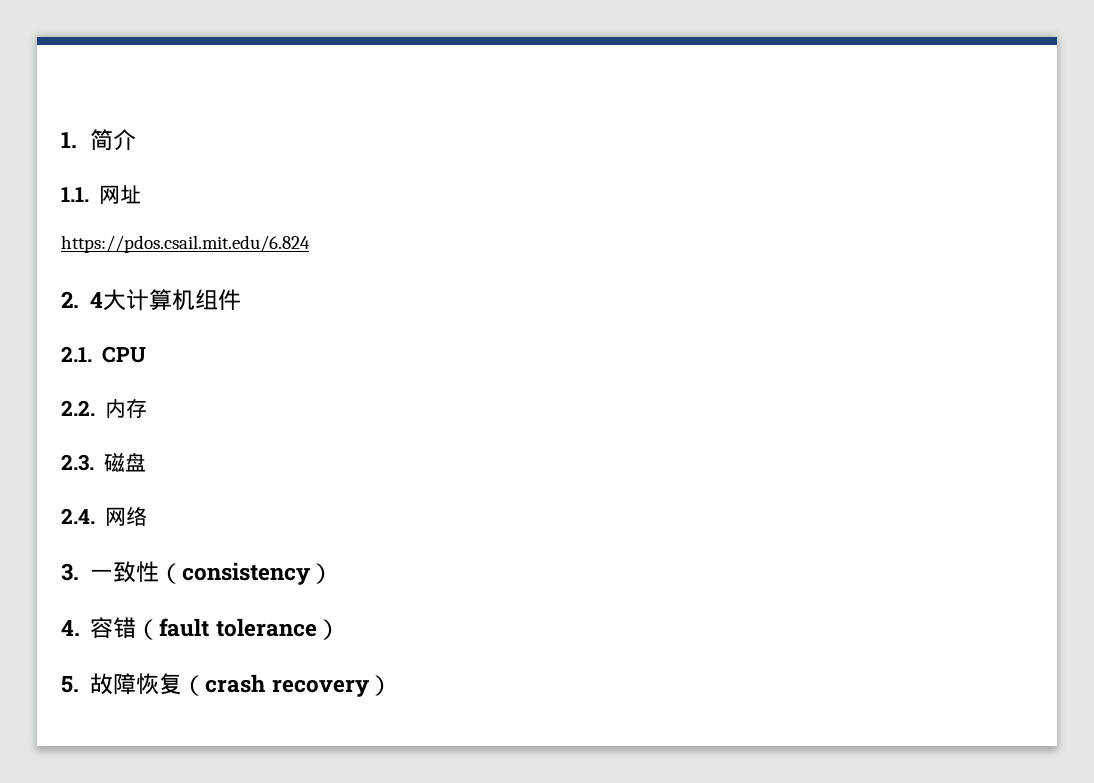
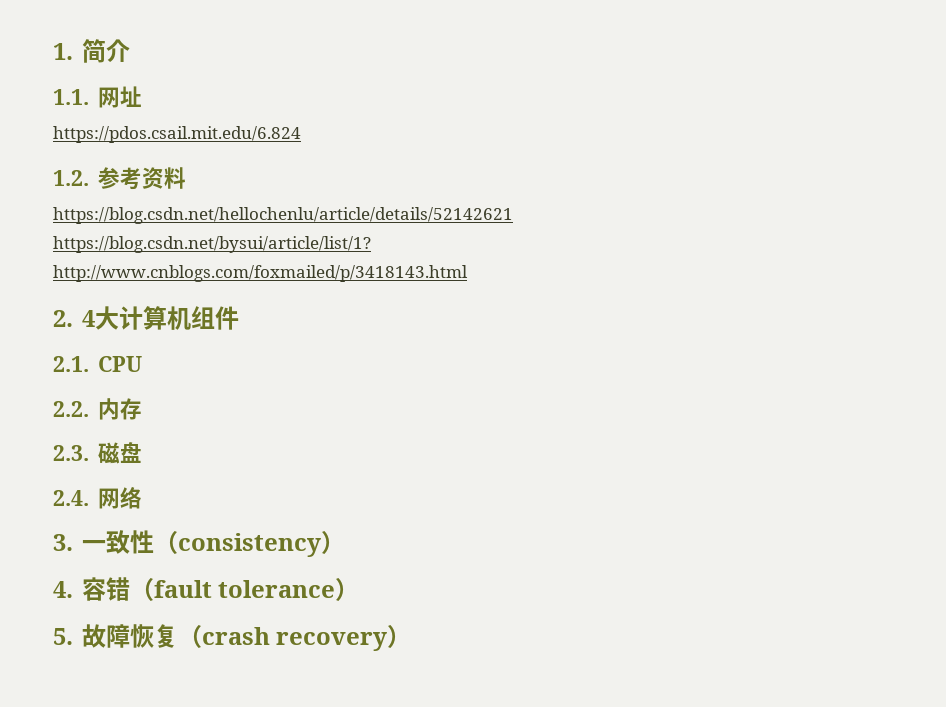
+ 1.2.参考资料
+ https://blog.csdn.net/hellochenlu/article/details/52142621
+ https://blog.csdn.net/bysui/article/list/1?
+ http://www.cnblogs.com/foxmailed/p/3418143.html

